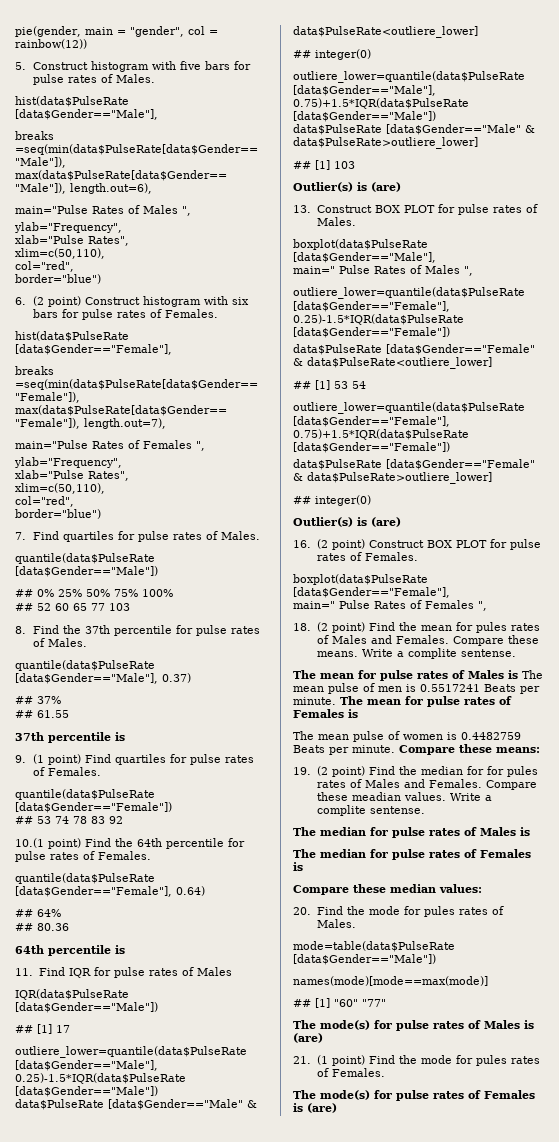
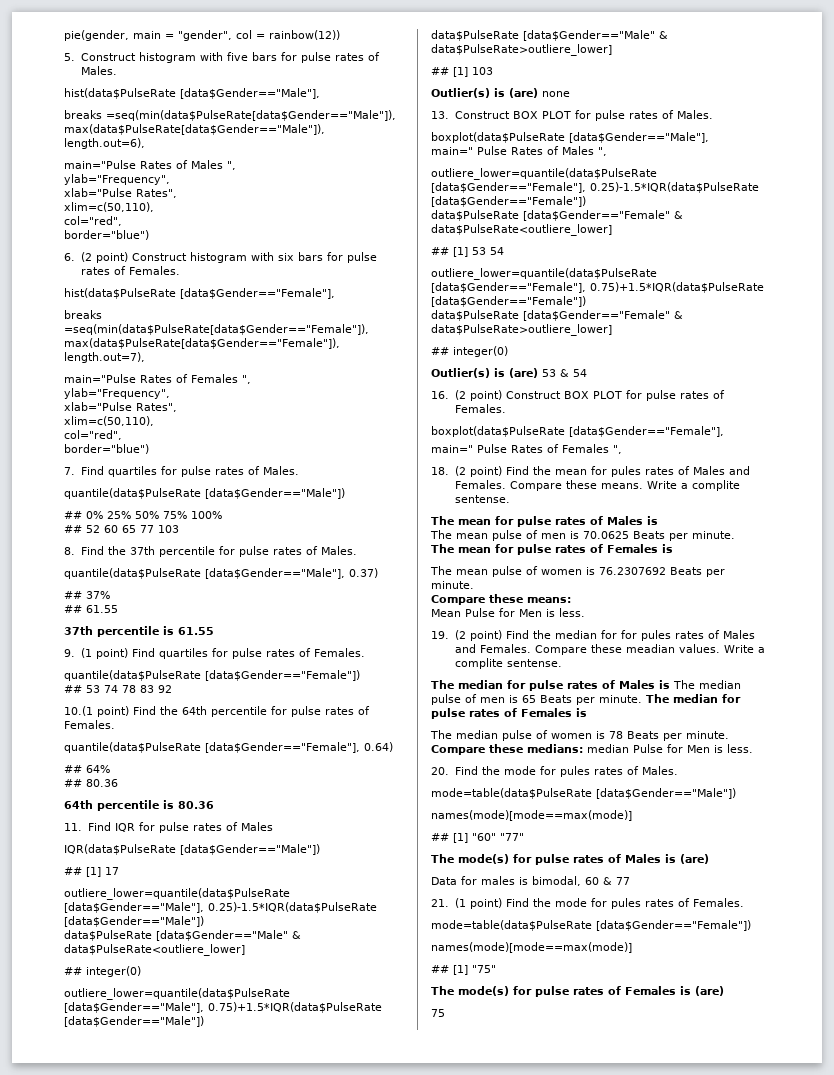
- 37th percentile is
+ 37th percentile is 61.55
- 64th percentile is
+ 64th percentile is 80.36
  ## [1] 103
- Outlier(s) is (are)
+ Outlier(s) is (are) none
  data$PulseRate [data$Gender=="Female" & data$PulseRate>outliere_lower]
  ## integer(0)
- Outlier(s) is (are)
+ Outlier(s) is (are) 53 & 54
- The mean for pulse rates of Males is The mean pulse of men is 0.5517241 Beats per minute. The mean for pulse rates of Females is
+ The mean for pulse rates of Males is
+ The mean pulse of men is 70.0625 Beats per minute.
+ The mean for pulse rates of Females is
- The mean pulse of women is 0.4482759 Beats per minute. Compare these means:
+ The mean pulse of women is 76.2307692 Beats per minute.
+ Compare these means:
+ Mean Pulse for Men is less.
- The median for pulse rates of Males is
- The median for pulse rates of Females is
+ The median for pulse rates of Males is The median pulse of men is 65 Beats per minute. The median for pulse rates of Females is
- Compare these median values:
+ The median pulse of women is 78 Beats per minute. Compare these medians: median Pulse for Men is less.
+ Data for males is bimodal, 60 & 77
+ mode=table(data$PulseRate [data$Gender=="Female"])
+ names(mode)[mode==max(mode)]
+ ## [1] "75"
+ 75

